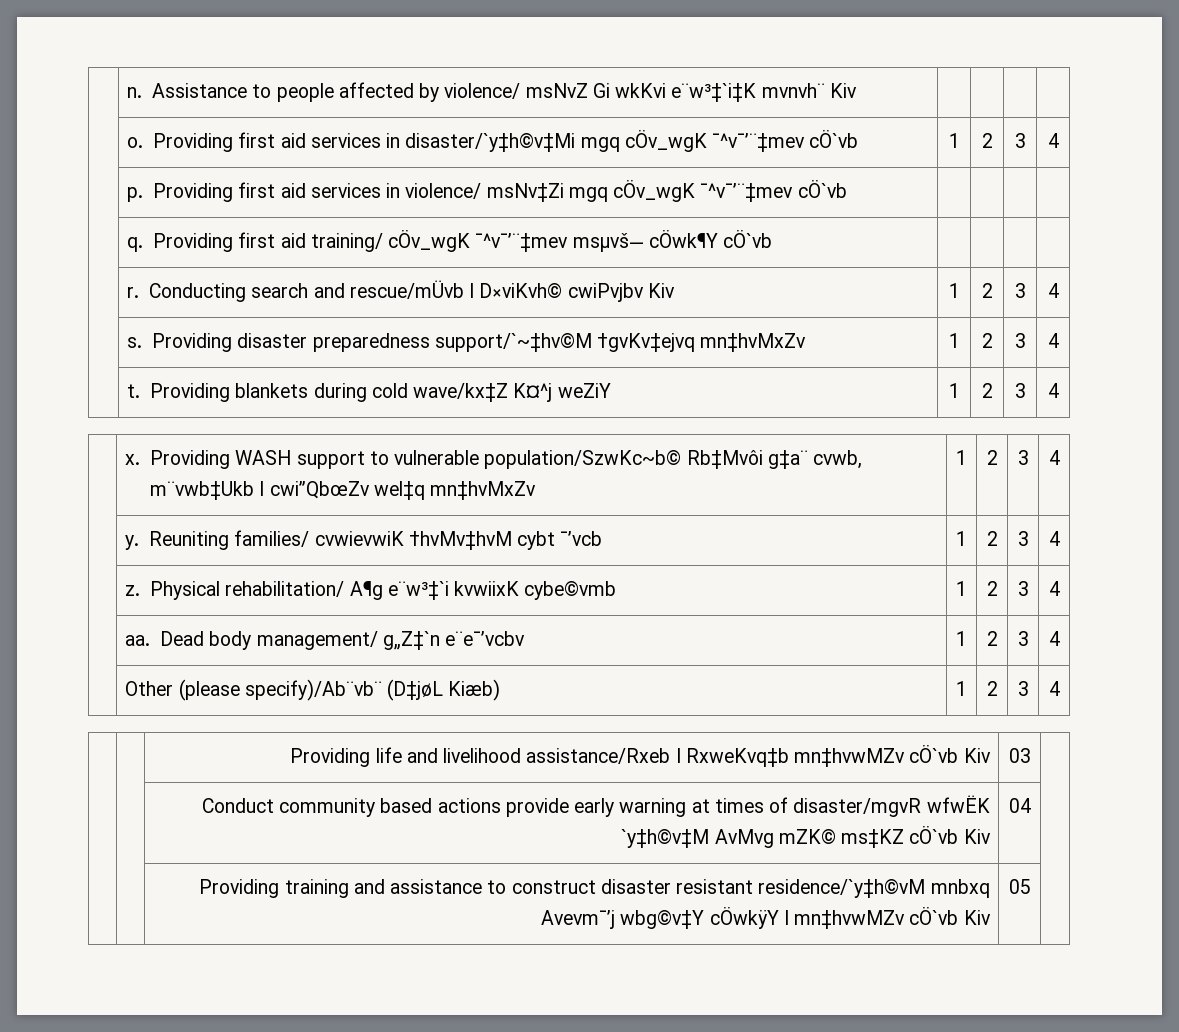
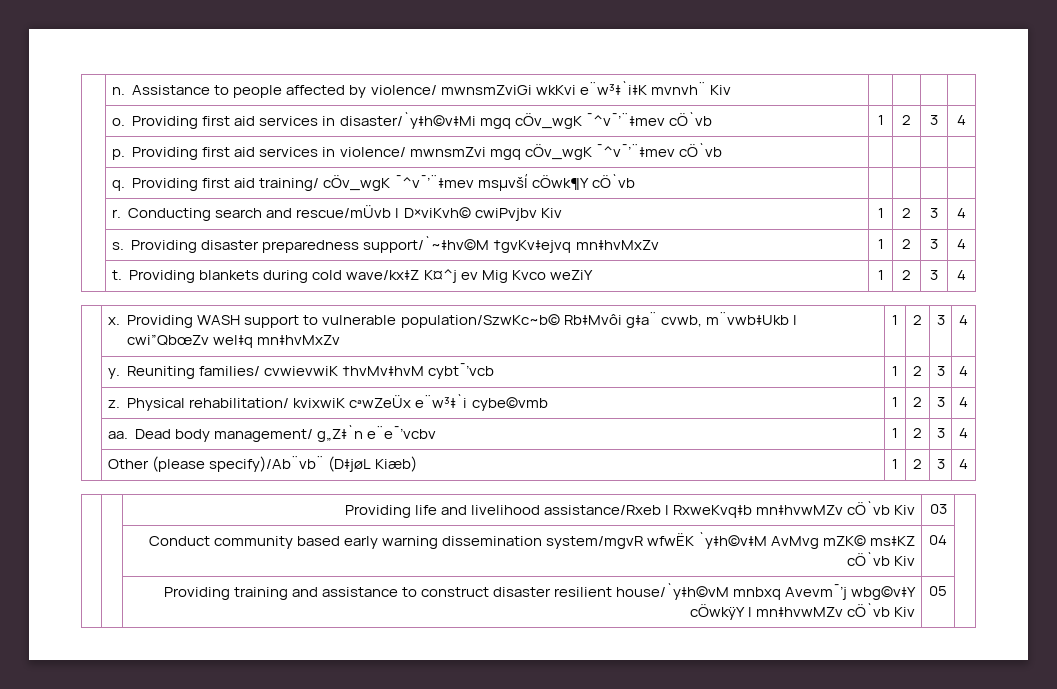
- | n. Assistance to people affected by violence/ msNvZ Gi wkKvi e¨w³‡`i‡K mvnvh¨ Kiv | | | |
+ | n. Assistance to people affected by violence/ mwnsmZviGi wkKvi e¨w³‡`i‡K mvnvh¨ Kiv | | | |
- | p. Providing first aid services in violence/ msNv‡Zi mgq cÖv_wgK ¯^v¯’¨‡mev cÖ`vb | | | |
+ | p. Providing first aid services in violence/ mwnsmZvi mgq cÖv_wgK ¯^v¯’¨‡mev cÖ`vb | | | |
- | q. Providing first aid training/ cÖv_wgK ¯^v¯’¨‡mev msµvš— cÖwk¶Y cÖ`vb | | | |
+ | q. Providing first aid training/ cÖv_wgK ¯^v¯’¨‡mev msµvšÍ cÖwk¶Y cÖ`vb | | | |
- | t. Providing blankets during cold wave/kx‡Z K¤^j weZiY | 1 | 2 | 3 | 4
+ | t. Providing blankets during cold wave/kx‡Z K¤^j ev Mig Kvco weZiY | 1 | 2 | 3 | 4
- | y. Reuniting families/ cvwievwiK †hvMv‡hvM cybt ¯’vcb | 1 | 2 | 3 | 4
+ | y. Reuniting families/ cvwievwiK †hvMv‡hvM cybt¯’vcb | 1 | 2 | 3 | 4
- | z. Physical rehabilitation/ A¶g e¨w³‡`i kvwiixK cybe©vmb | 1 | 2 | 3 | 4
+ | z. Physical rehabilitation/ kvixwiK cªwZeÜx e¨w³‡`i cybe©vmb | 1 | 2 | 3 | 4
- | | Conduct community based actions provide early warning at times of disaster/mgvR wfwËK `y‡h©v‡M AvMvg mZK© ms‡KZ cÖ`vb Kiv | 04 |
+ | | Conduct community based early warning dissemination system/mgvR wfwËK `y‡h©v‡M AvMvg mZK© ms‡KZ cÖ`vb Kiv | 04 |
- | | Providing training and assistance to construct disaster resistant residence/`y‡h©vM mnbxq Avevm¯’j wbg©v‡Y cÖwkÿY I mn‡hvwMZv cÖ`vb Kiv | 05 |
+ | | Providing training and assistance to construct disaster resilient house/`y‡h©vM mnbxq Avevm¯’j wbg©v‡Y cÖwkÿY I mn‡hvwMZv cÖ`vb Kiv | 05 |

